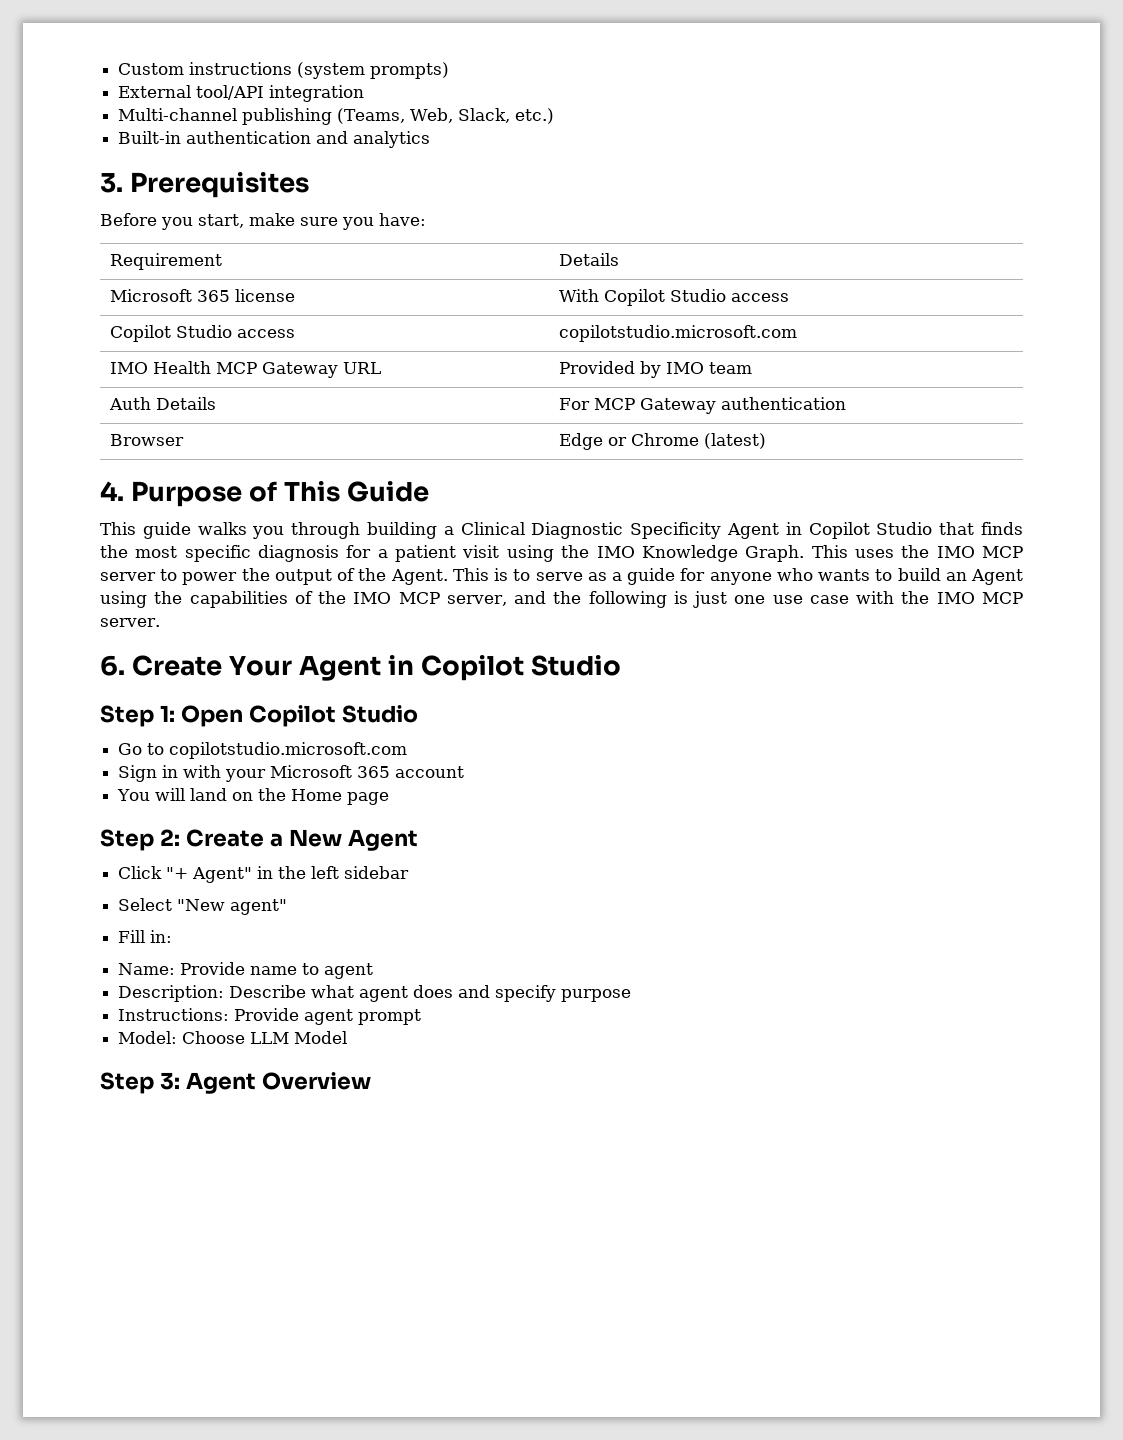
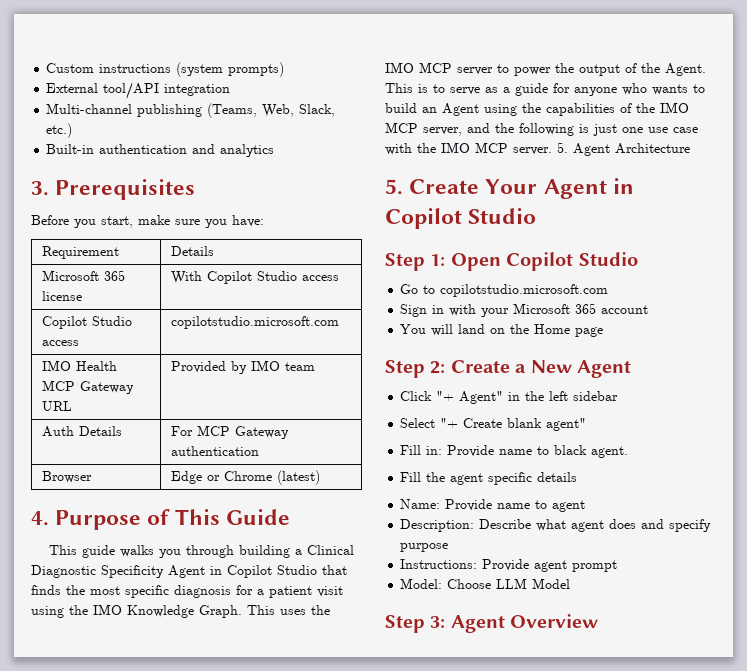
- This is to serve as a guide for anyone who wants to build an Agent using the capabilities of the IMO MCP server, and the following is just one use case with the IMO MCP server.
- 6. Create Your Agent in Copilot Studio
+ This is to serve as a guide for anyone who wants to build an Agent using the capabilities of the IMO MCP server, and the following is just one use case with the IMO MCP server. 5. Agent Architecture
+ 5. Create Your Agent in Copilot Studio
- Select "New agent"
+ Select "+ Create blank agent"
- Fill in:
+ Fill in: Provide name to black agent.
+ Fill the agent specific details

